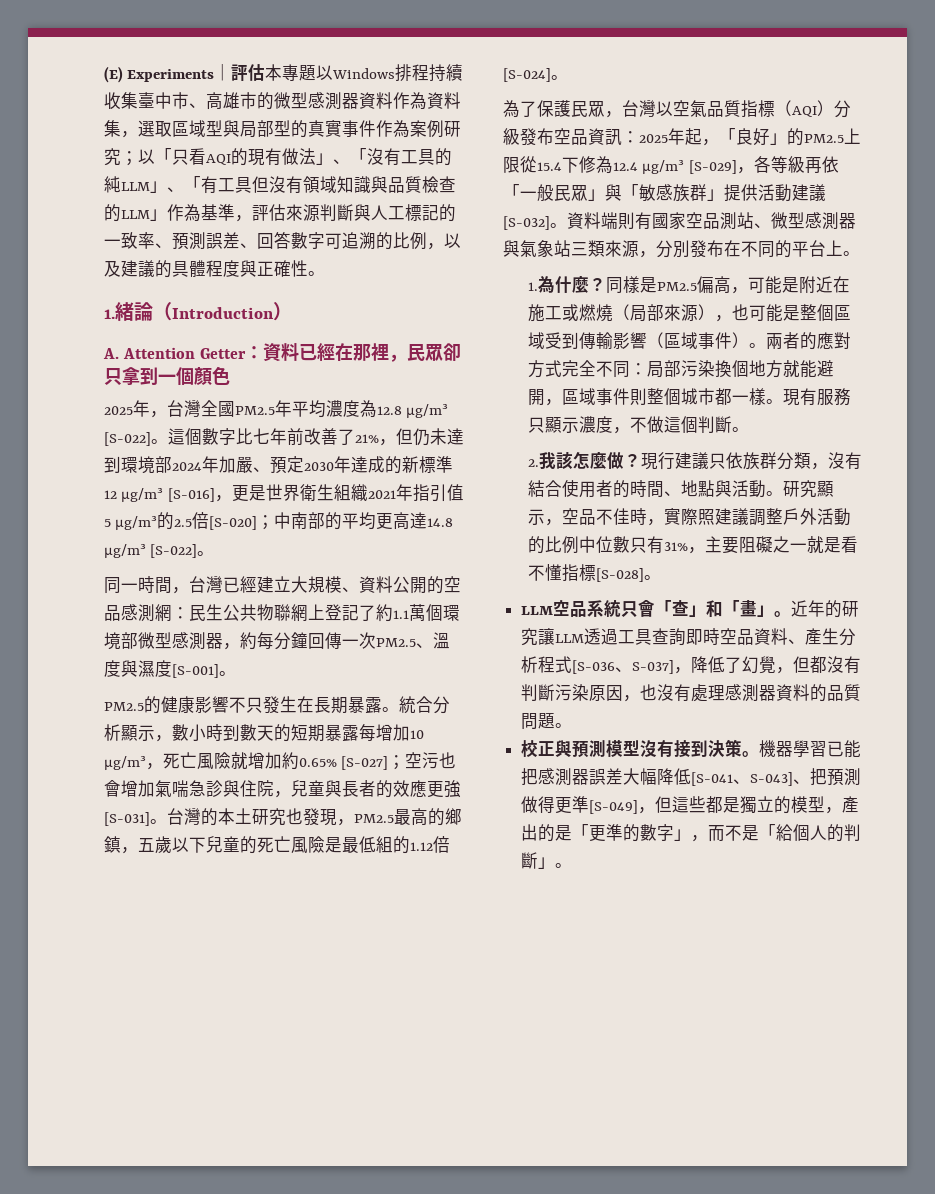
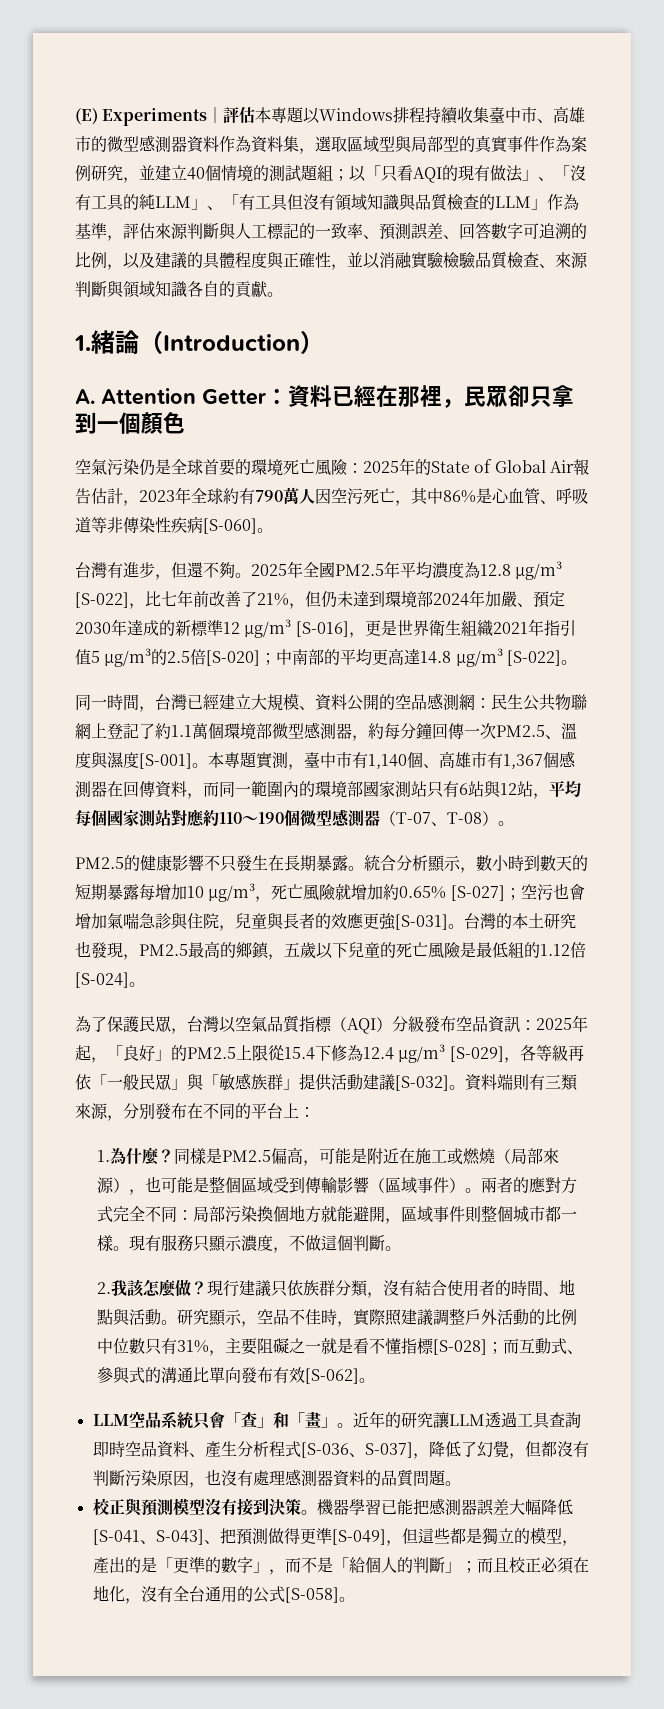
- (E) Experiments｜評估本專題以Windows排程持續收集臺中市、高雄市的微型感測器資料作為資料集，選取區域型與局部型的真實事件作為案例研究；
+ (E) Experiments｜評估本專題以Windows排程持續收集臺中市、高雄市的微型感測器資料作為資料集，選取區域型與局部型的真實事件作為案例研究，並建立40個情境的測試題組；
- 以「只看AQI的現有做法」、「沒有工具的純LLM」、「有工具但沒有領域知識與品質檢查的LLM」作為基準，評估來源判斷與人工標記的一致率、預測誤差、回答數字可追溯的比例，以及建議的具體程度與正確性。
+ 以「只看AQI的現有做法」、「沒有工具的純LLM」、「有工具但沒有領域知識與品質檢查的LLM」作為基準，評估來源判斷與人工標記的一致率、預測誤差、回答數字可追溯的比例，以及建議的具體程度與正確性，並以消融實驗檢驗品質檢查、來源判斷與領域知識各自的貢獻。
- 2025年，台灣全國PM2.5年平均濃度為12.8 μg/m³ [S-022]。這個數字比七年前改善了21%，但仍未達到環境部2024年加嚴、預定2030年達成的新標準12 μg/m³ [S-016]，更是世界衛生組織2021年指引值5 μg/m³的2.5倍[S-020]；中南部的平均更高達14.8 μg/m³ [S-022]。
+ 空氣污染仍是全球首要的環境死亡風險：2025年的State of Global Air報告估計，2023年全球約有790萬人因空污死亡，其中86%是心血管、呼吸道等非傳染性疾病[S-060]。
+ 台灣有進步，但還不夠。2025年全國PM2.5年平均濃度為12.8 μg/m³ [S-022]，比七年前改善了21%，但仍未達到環境部2024年加嚴、預定2030年達成的新標準12 μg/m³ [S-016]，更是世界衛生組織2021年指引值5 μg/m³的2.5倍[S-020]；中南部的平均更高達14.8 μg/m³ [S-022]。
+ 本專題實測，臺中市有1,140個、高雄市有1,367個感測器在回傳資料，而同一範圍內的環境部國家測站只有6站與12站，平均每個國家測站對應約110～190個微型感測器（T-07、T-08）。
- 資料端則有國家空品測站、微型感測器與氣象站三類來源，分別發布在不同的平台上。
+ 資料端則有三類來源，分別發布在不同的平台上：
- 研究顯示，空品不佳時，實際照建議調整戶外活動的比例中位數只有31%，主要阻礙之一就是看不懂指標[S-028]。
+ 研究顯示，空品不佳時，實際照建議調整戶外活動的比例中位數只有31%，主要阻礙之一就是看不懂指標[S-028]；而互動式、參與式的溝通比單向發布有效[S-062]。
- 機器學習已能把感測器誤差大幅降低[S-041、S-043]、把預測做得更準[S-049]，但這些都是獨立的模型，產出的是「更準的數字」，而不是「給個人的判斷」。
+ 機器學習已能把感測器誤差大幅降低[S-041、S-043]、把預測做得更準[S-049]，但這些都是獨立的模型，產出的是「更準的數字」，而不是「給個人的判斷」；而且校正必須在地化，沒有全台通用的公式[S-058]。

